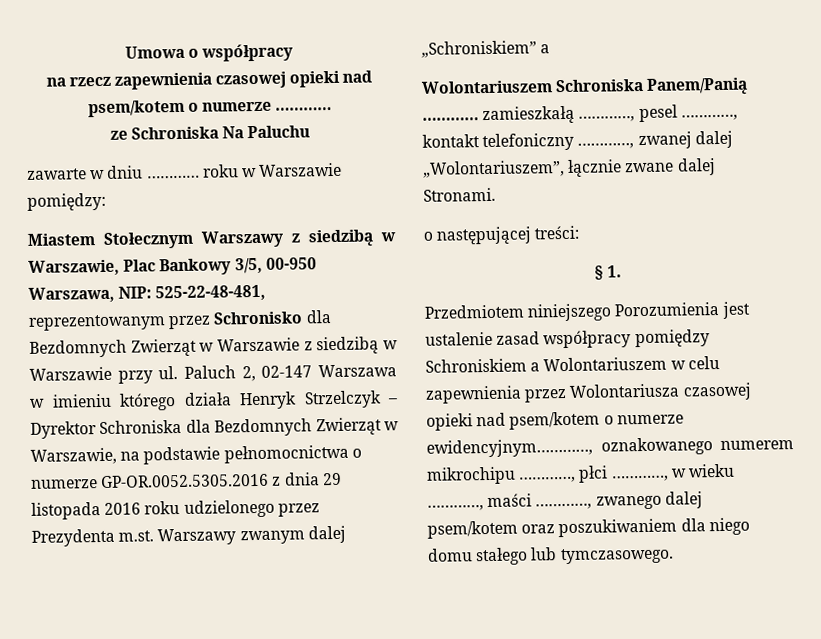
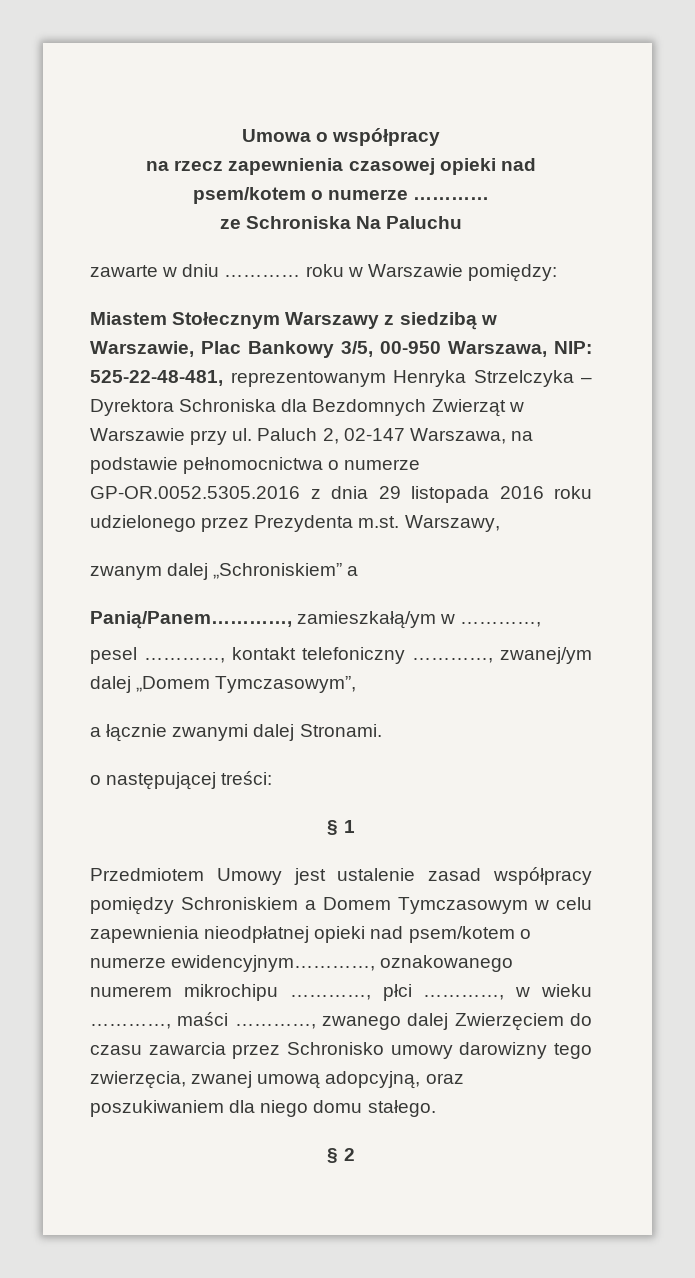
- Miastem Stołecznym Warszawy z siedzibą w Warszawie, Plac Bankowy 3/5, 00-950 Warszawa, NIP: 525-22-48-481, reprezentowanym przez Schronisko dla Bezdomnych Zwierząt w Warszawie z siedzibą w Warszawie przy ul.
+ Miastem Stołecznym Warszawy z siedzibą w Warszawie, Plac Bankowy 3/5, 00-950 Warszawa, NIP: 525-22-48-481, reprezentowanym Henryka Strzelczyka – Dyrektora Schroniska dla Bezdomnych Zwierząt w Warszawie przy ul.
- Paluch 2, 02-147 Warszawa w imieniu którego działa Henryk Strzelczyk – Dyrektor Schroniska dla Bezdomnych Zwierząt w Warszawie, na podstawie pełnomocnictwa o numerze GP-OR.0052.5305.2016 z dnia 29 listopada 2016 roku udzielonego przez Prezydenta m.st. Warszawy zwanym dalej „Schroniskiem” a
+ Paluch 2, 02-147 Warszawa, na podstawie pełnomocnictwa o numerze GP-OR.0052.5305.2016 z dnia 29 listopada 2016 roku udzielonego przez Prezydenta m.st. Warszawy,
+ zwanym dalej „Schroniskiem” a
- Wolontariuszem Schroniska Panem/Panią ………… zamieszkałą …………, pesel …………, kontakt telefoniczny …………, zwanej dalej „Wolontariuszem”, łącznie zwane dalej Stronami.
+ Panią/Panem…………, zamieszkałą/ym w …………,
+ pesel …………, kontakt telefoniczny …………, zwanej/ym dalej „Domem Tymczasowym”,
+ a łącznie zwanymi dalej Stronami.
- § 1.
+ § 1
- Przedmiotem niniejszego Porozumienia jest ustalenie zasad współpracy pomiędzy Schroniskiem a Wolontariuszem w celu zapewnienia przez Wolontariusza czasowej opieki nad psem/kotem o numerze ewidencyjnym…………, oznakowanego numerem mikrochipu …………, płci …………, w wieku …………, maści …………, zwanego dalej psem/kotem oraz poszukiwaniem dla niego domu stałego lub tymczasowego.
+ Przedmiotem Umowy jest ustalenie zasad współpracy pomiędzy Schroniskiem a Domem Tymczasowym w celu zapewnienia nieodpłatnej opieki nad psem/kotem o numerze ewidencyjnym…………, oznakowanego numerem mikrochipu …………, płci …………, w wieku …………, maści …………, zwanego dalej Zwierzęciem do czasu zawarcia przez Schronisko umowy darowizny tego zwierzęcia, zwanej umową adopcyjną, oraz poszukiwaniem dla niego domu stałego.
+ § 2

